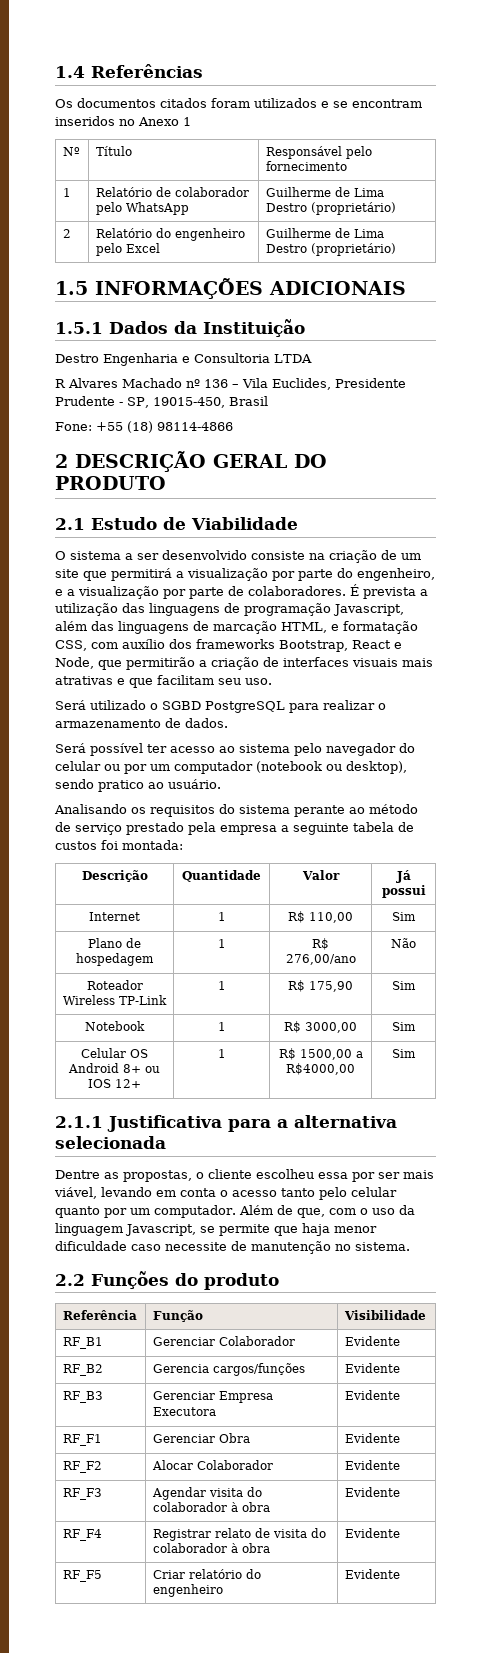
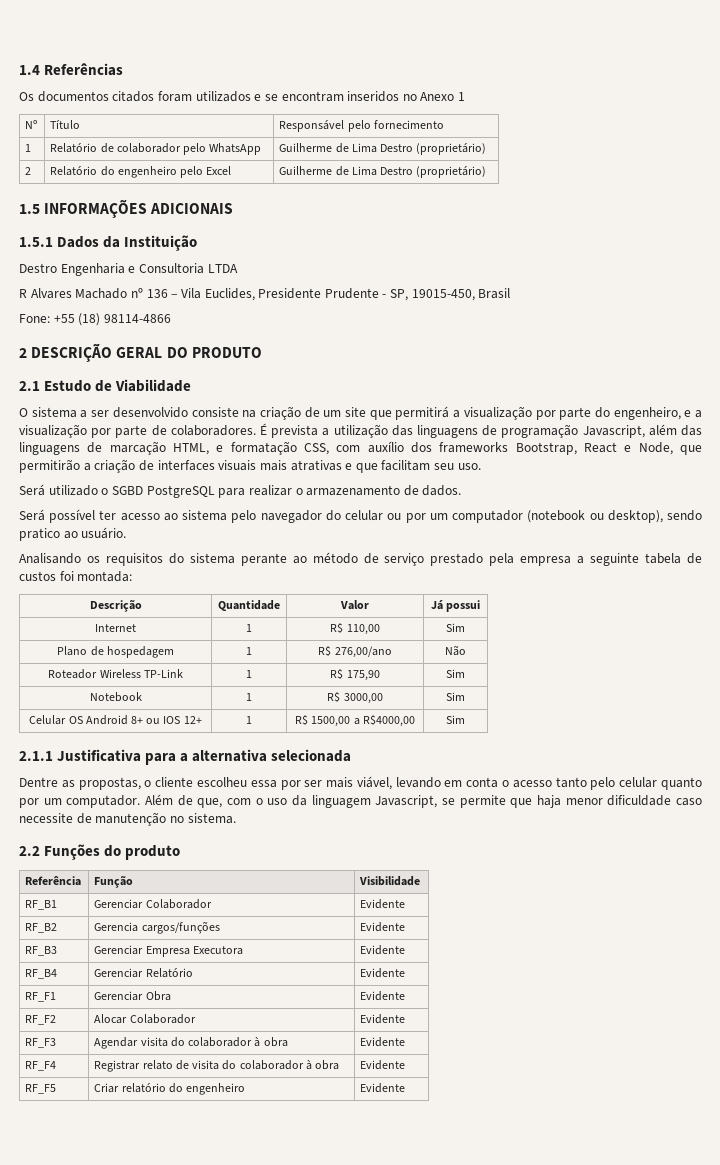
+ RF_B4 | Gerenciar Relatório | Evidente

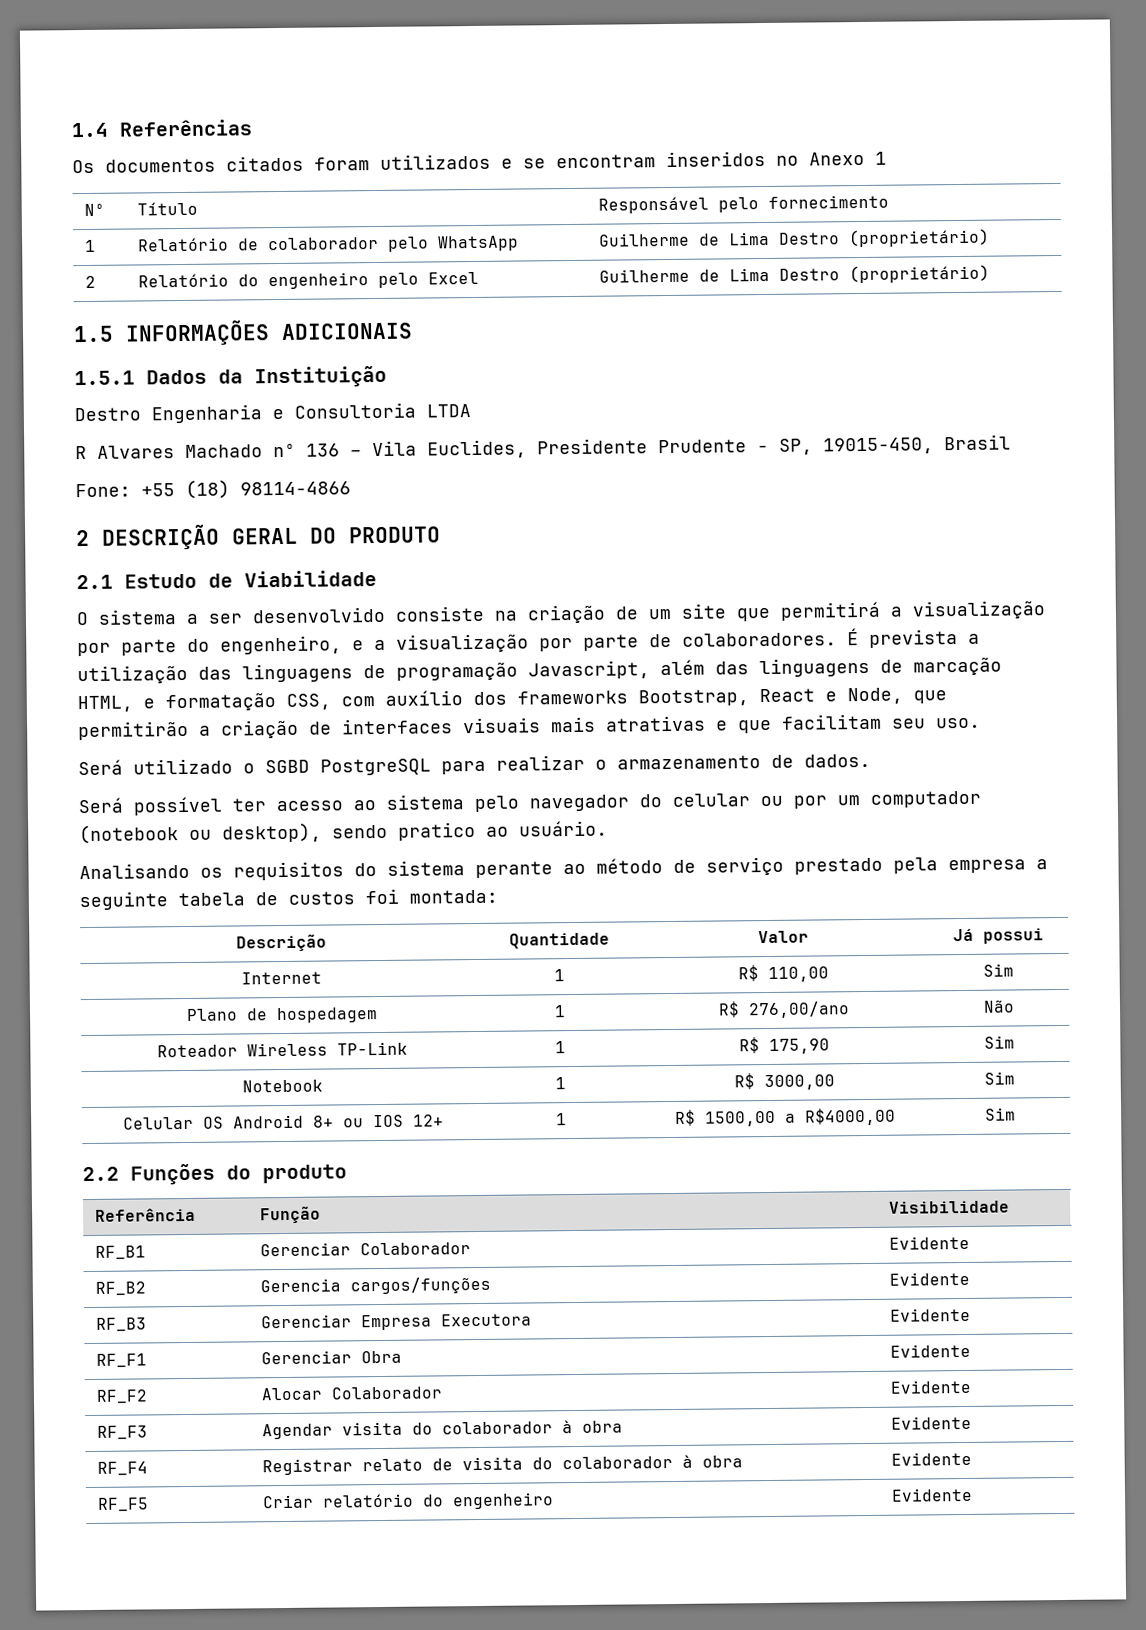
- 2.1.1 Justificativa para a alternativa selecionada
- Dentre as propostas, o cliente escolheu essa por ser mais viável, levando em conta o acesso tanto pelo celular quanto por um computador. Além de que, com o uso da linguagem Javascript, se permite que haja menor dificuldade caso necessite de manutenção no sistema.
- RF_B4 | Gerenciar Relatório | Evidente

